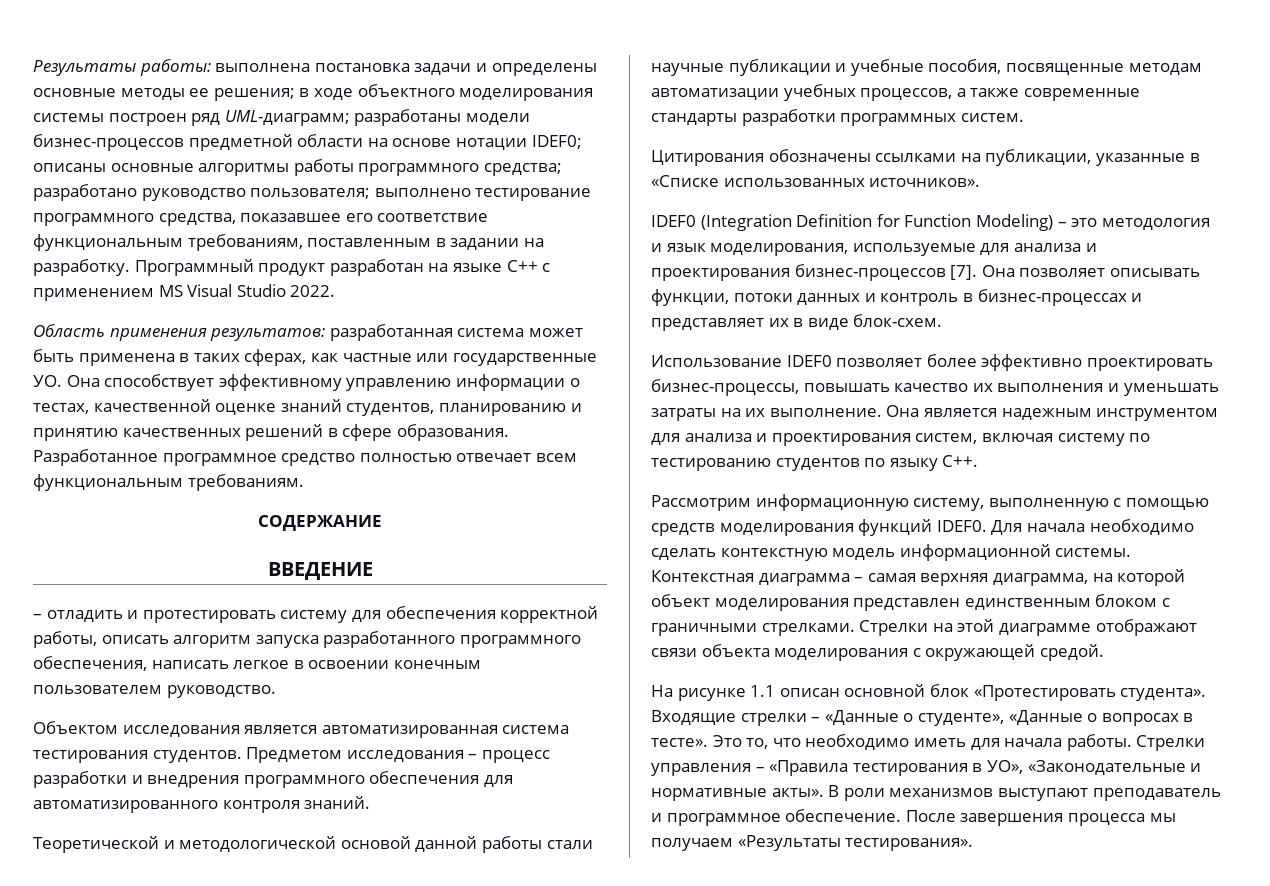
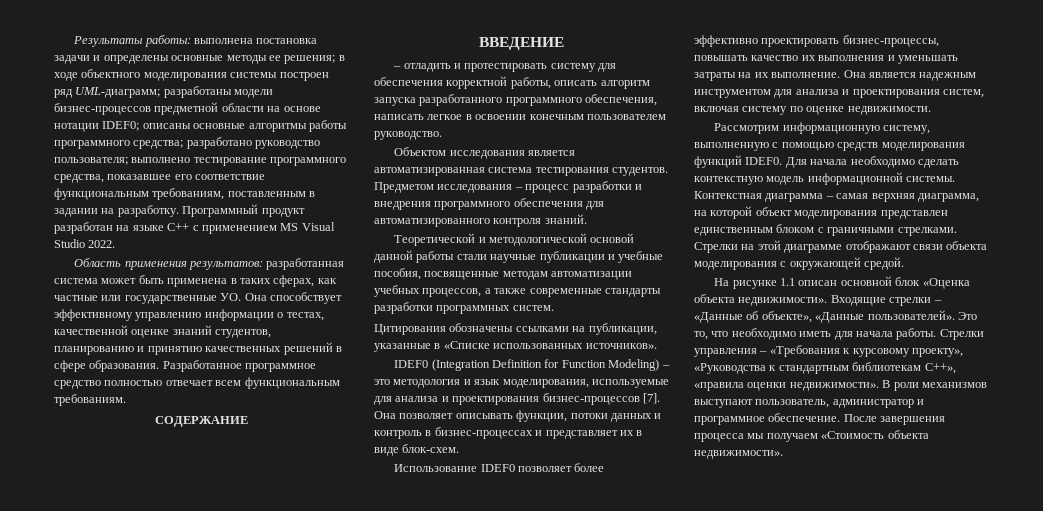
- Она является надежным инструментом для анализа и проектирования систем, включая систему по тестированию студентов по языку C++.
+ Она является надежным инструментом для анализа и проектирования систем, включая систему по оценке недвижимости.
- На рисунке 1.1 описан основной блок «Протестировать студента».
+ На рисунке 1.1 описан основной блок «Оценка объекта недвижимости».
- Входящие стрелки – «Данные о студенте», «Данные о вопросах в тесте».
+ Входящие стрелки – «Данные об объекте», «Данные пользователей».
- Стрелки управления – «Правила тестирования в УО», «Законодательные и нормативные акты».
+ Стрелки управления – «Требования к курсовому проекту», «Руководства к стандартным библиотекам С++», «правила оценки недвижимости».
- В роли механизмов выступают преподаватель и программное обеспечение.
+ В роли механизмов выступают пользователь, администратор и программное обеспечение.
- После завершения процесса мы получаем «Результаты тестирования».
+ После завершения процесса мы получаем «Стоимость объекта недвижимости».

